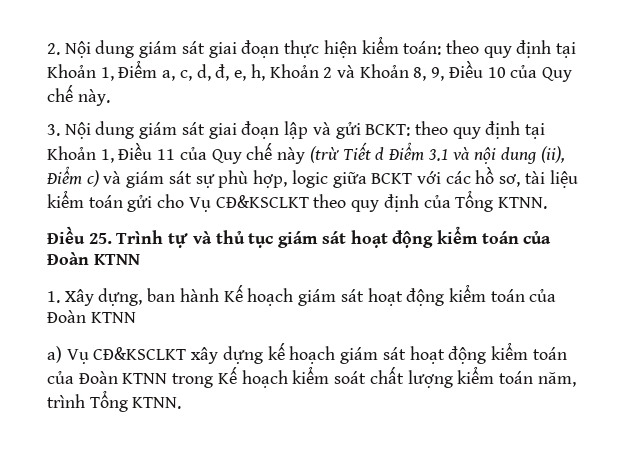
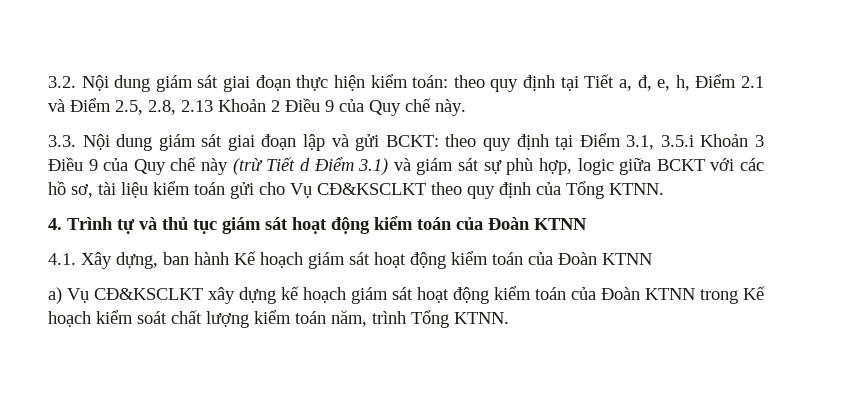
- 2. Nội dung giám sát giai đoạn thực hiện kiểm toán: theo quy định tại Khoản 1, Điểm a, c, d, đ, e, h, Khoản 2 và Khoản 8, 9, Điều 10 của Quy chế này.
+ 3.2. Nội dung giám sát giai đoạn thực hiện kiểm toán: theo quy định tại Tiết a, đ, e, h, Điểm 2.1 và Điểm 2.5, 2.8, 2.13 Khoản 2 Điều 9 của Quy chế này.
- 3. Nội dung giám sát giai đoạn lập và gửi BCKT: theo quy định tại Khoản 1, Điều 11 của Quy chế này (trừ Tiết d Điểm 3.1 và nội dung (ii), Điểm c) và giám sát sự phù hợp, logic giữa BCKT với các hồ sơ, tài liệu kiểm toán gửi cho Vụ CĐ&KSCLKT theo quy định của Tổng KTNN.
+ 3.3. Nội dung giám sát giai đoạn lập và gửi BCKT: theo quy định tại Điểm 3.1, 3.5.i Khoản 3 Điều 9 của Quy chế này (trừ Tiết d Điểm 3.1) và giám sát sự phù hợp, logic giữa BCKT với các hồ sơ, tài liệu kiểm toán gửi cho Vụ CĐ&KSCLKT theo quy định của Tổng KTNN.
- Điều 25. Trình tự và thủ tục giám sát hoạt động kiểm toán của Đoàn KTNN
+ 4. Trình tự và thủ tục giám sát hoạt động kiểm toán của Đoàn KTNN
- 1. Xây dựng, ban hành Kế hoạch giám sát hoạt động kiểm toán của Đoàn KTNN
+ 4.1. Xây dựng, ban hành Kế hoạch giám sát hoạt động kiểm toán của Đoàn KTNN

